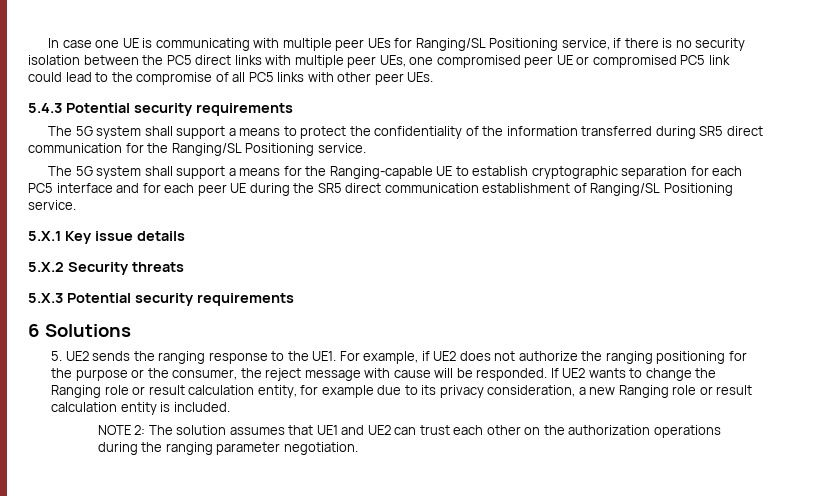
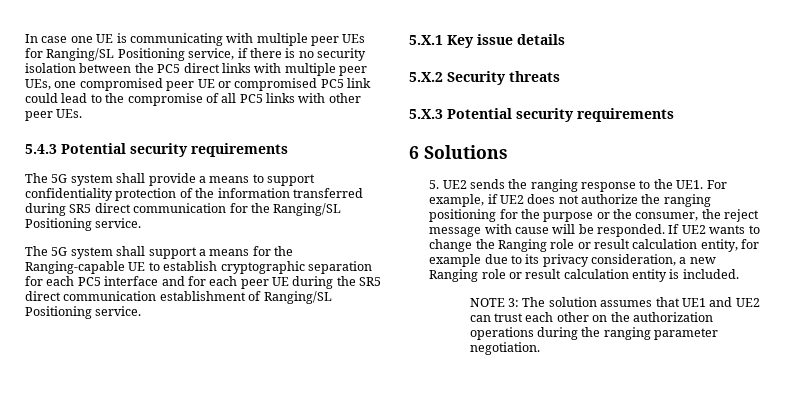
- The 5G system shall support a means to protect the confidentiality of the information transferred during SR5 direct communication for the Ranging/SL Positioning service.
+ The 5G system shall provide a means to support confidentiality protection of the information transferred during SR5 direct communication for the Ranging/SL Positioning service.
- NOTE 2: The solution assumes that UE1 and UE2 can trust each other on the authorization operations during the ranging parameter negotiation.
+ NOTE 3: The solution assumes that UE1 and UE2 can trust each other on the authorization operations during the ranging parameter negotiation.

